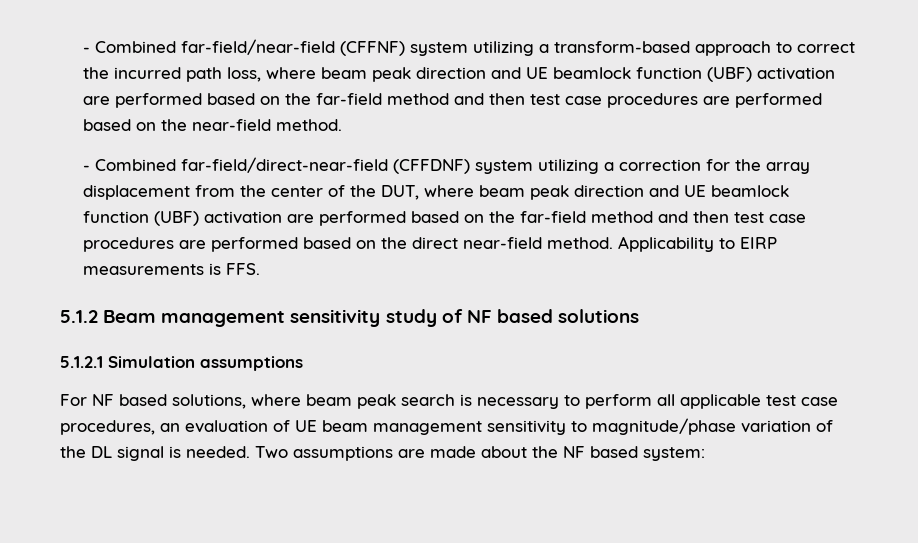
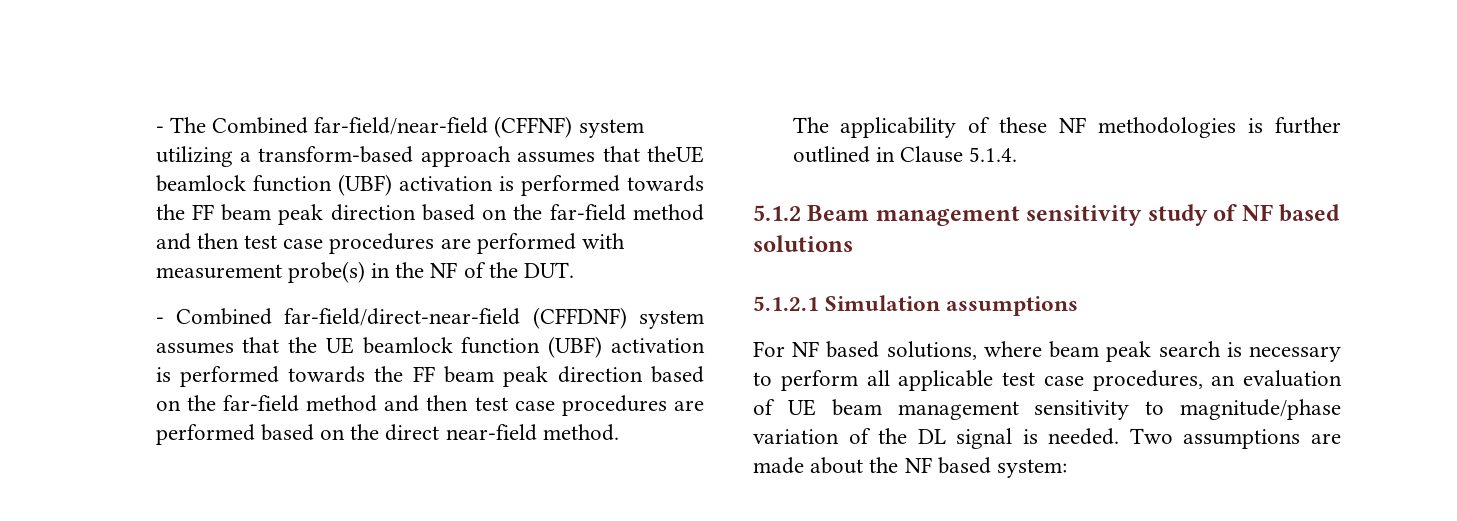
- - Combined far-field/near-field (CFFNF) system utilizing a transform-based approach to correct the incurred path loss, where beam peak direction and UE beamlock function (UBF) activation are performed based on the far-field method and then test case procedures are performed based on the near-field method.
+ - The Combined far-field/near-field (CFFNF) system utilizing a transform-based approach assumes that theUE beamlock function (UBF) activation is performed towards the FF beam peak direction based on the far-field method and then test case procedures are performed with measurement probe(s) in the NF of the DUT.
- - Combined far-field/direct-near-field (CFFDNF) system utilizing a correction for the array displacement from the center of the DUT, where beam peak direction and UE beamlock function (UBF) activation are performed based on the far-field method and then test case procedures are performed based on the direct near-field method. Applicability to EIRP measurements is FFS.
+ - Combined far-field/direct-near-field (CFFDNF) system assumes that the UE beamlock function (UBF) activation is performed towards the FF beam peak direction based on the far-field method and then test case procedures are performed based on the direct near-field method.
+ The applicability of these NF methodologies is further outlined in Clause 5.1.4.

